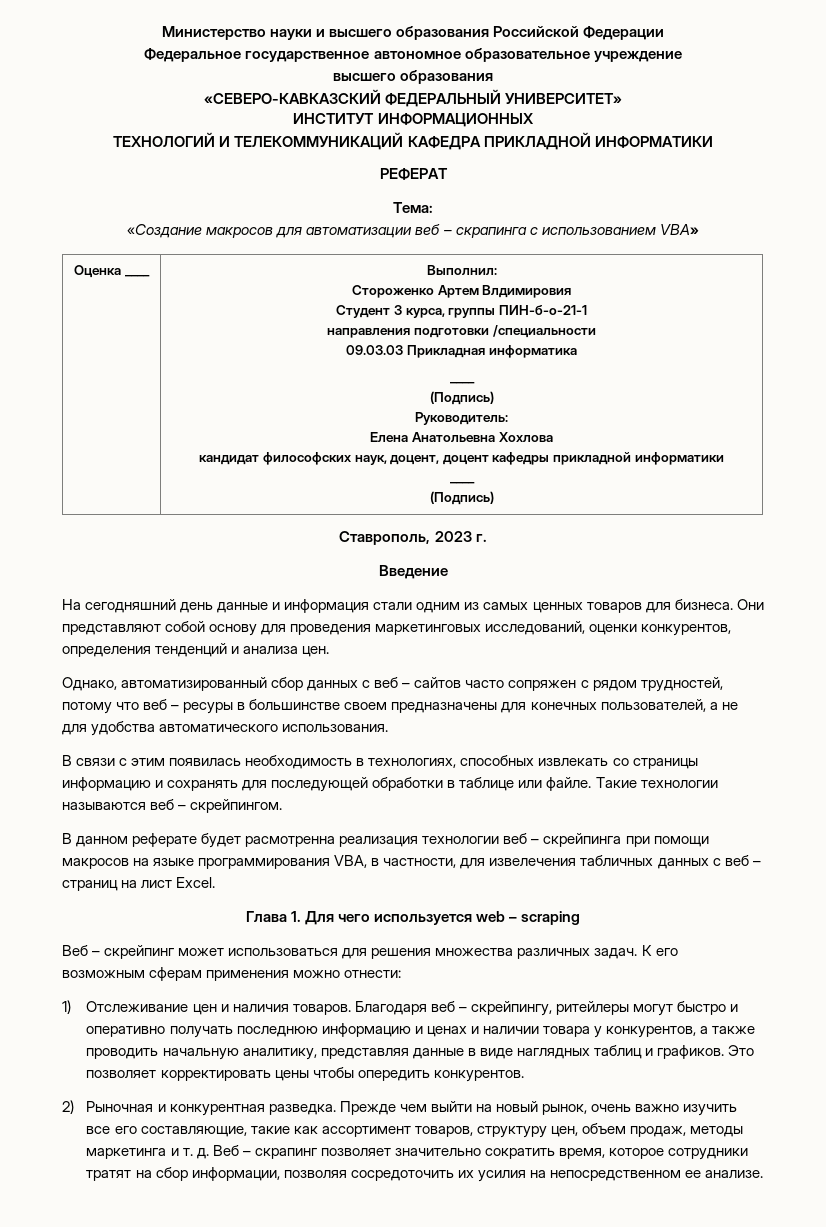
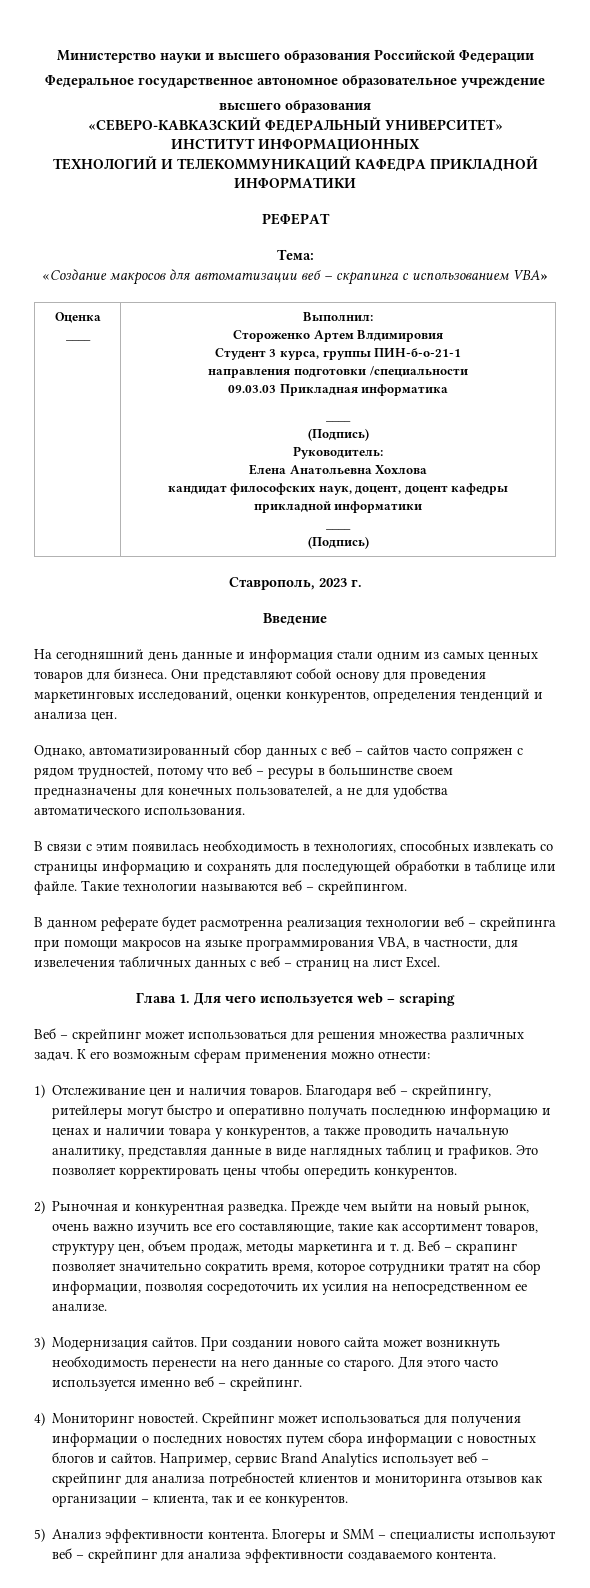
+ 3) Модернизация сайтов. При создании нового сайта может возникнуть необходимость перенести на него данные со старого. Для этого часто используется именно веб – скрейпинг.
+ 4) Мониторинг новостей. Скрейпинг может использоваться для получения информации о последних новостях путем сбора информации с новостных блогов и сайтов. Например, сервис Brand Analytics использует веб – скрейпинг для анализа потребностей клиентов и мониторинга отзывов как организации – клиента, так и ее конкурентов.
+ 5) Анализ эффективности контента. Блогеры и SMM – специалисты используют веб – скрейпинг для анализа эффективности создаваемого контента.

